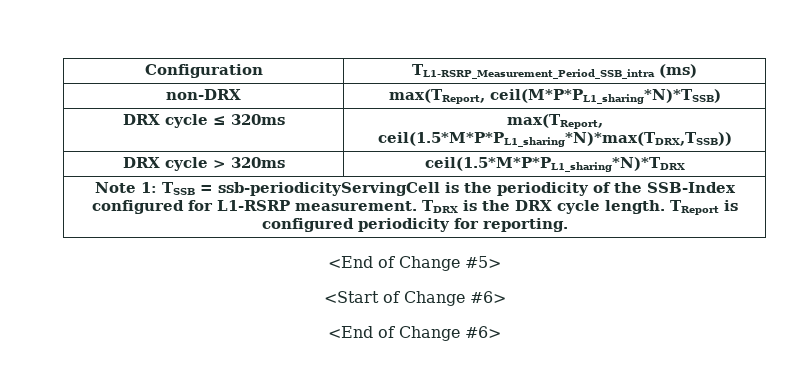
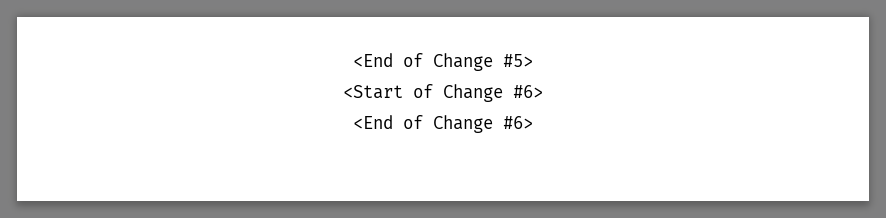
- Configuration | TL1-RSRP_Measurement_Period_SSB_intra (ms)
- non-DRX | max(TReport, ceil(M*P*PL1_sharing*N)*TSSB)
- DRX cycle ≤ 320ms | max(TReport, ceil(1.5*M*P*PL1_sharing*N)*max(TDRX,TSSB))
- DRX cycle > 320ms | ceil(1.5*M*P*PL1_sharing*N)*TDRX
- Note 1: TSSB = ssb-periodicityServingCell is the periodicity of the SSB-Index configured for L1-RSRP measurement. TDRX is the DRX cycle length. TReport is configured periodicity for reporting.

